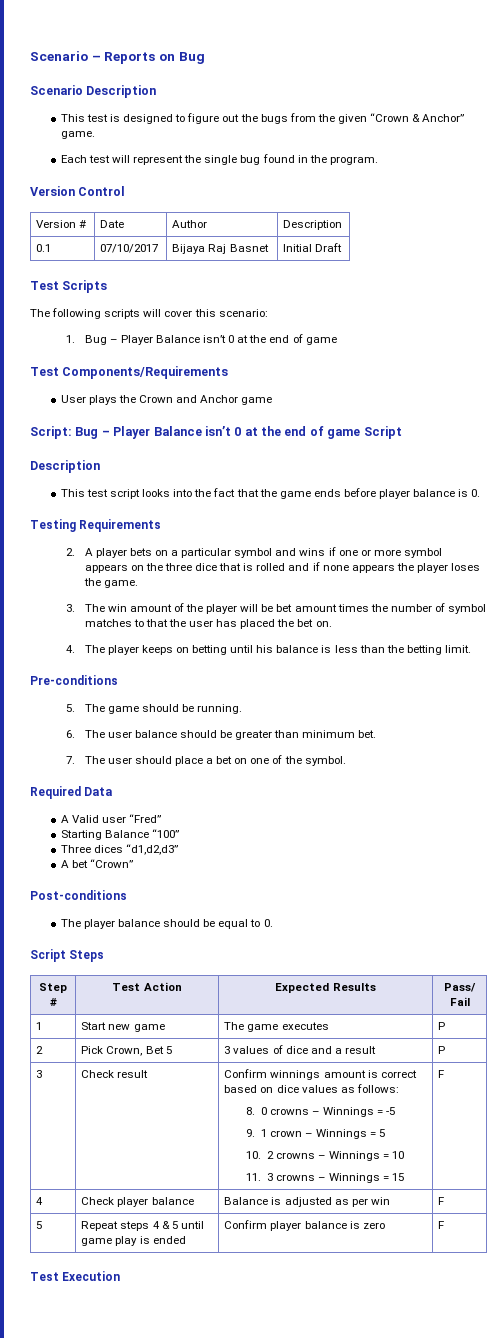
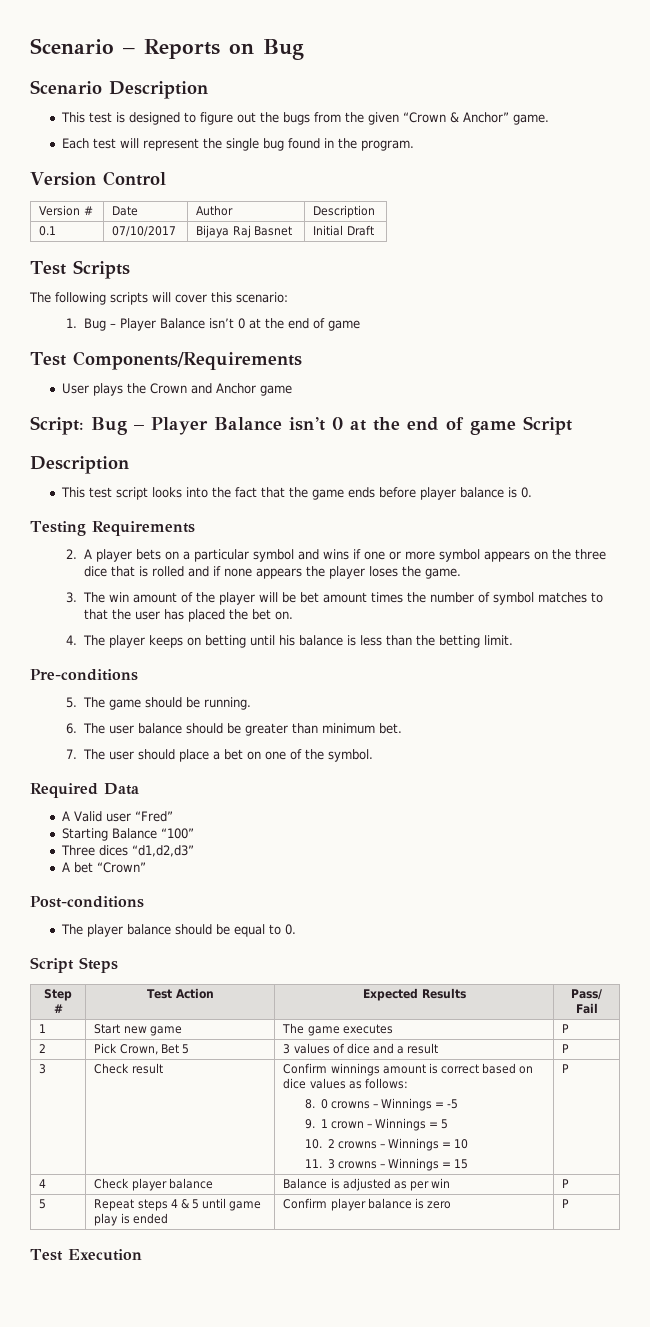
- 11. 3 crowns – Winnings = 15 | F
+ 11. 3 crowns – Winnings = 15 | P
- 4 | Check player balance | Balance is adjusted as per win | F
+ 4 | Check player balance | Balance is adjusted as per win | P
- 5 | Repeat steps 4 & 5 until game play is ended | Confirm player balance is zero | F
+ 5 | Repeat steps 4 & 5 until game play is ended | Confirm player balance is zero | P

